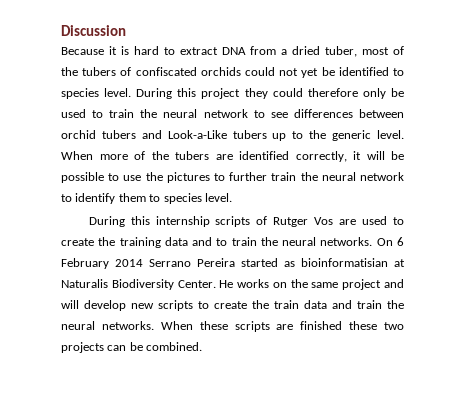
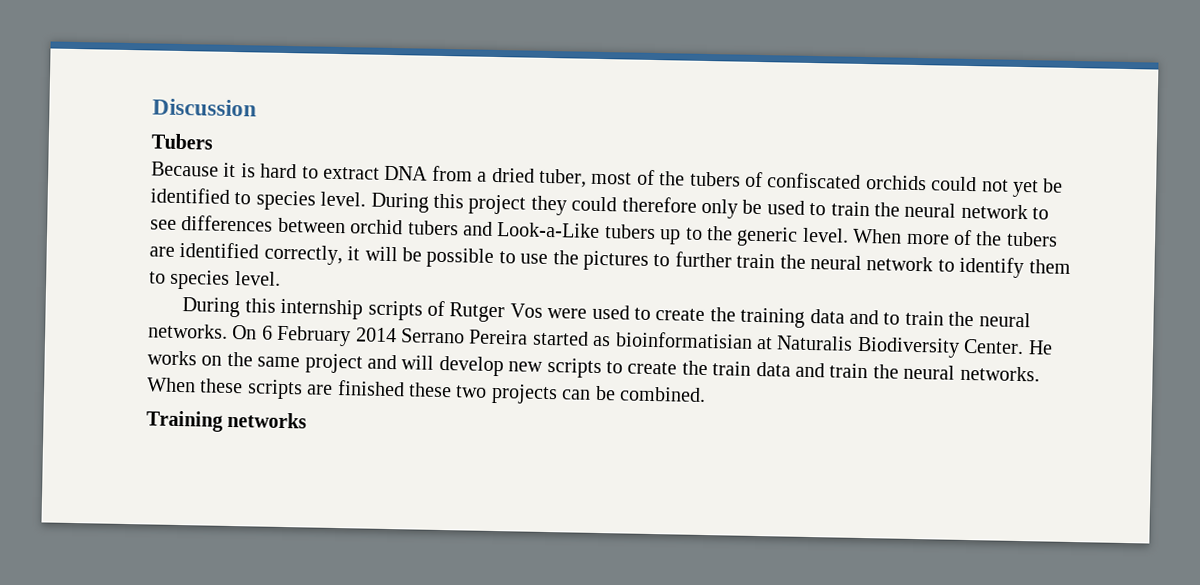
+ Tubers
- During this internship scripts of Rutger Vos are used to create the training data and to train the neural networks.
+ During this internship scripts of Rutger Vos were used to create the training data and to train the neural networks.
+ Training networks

